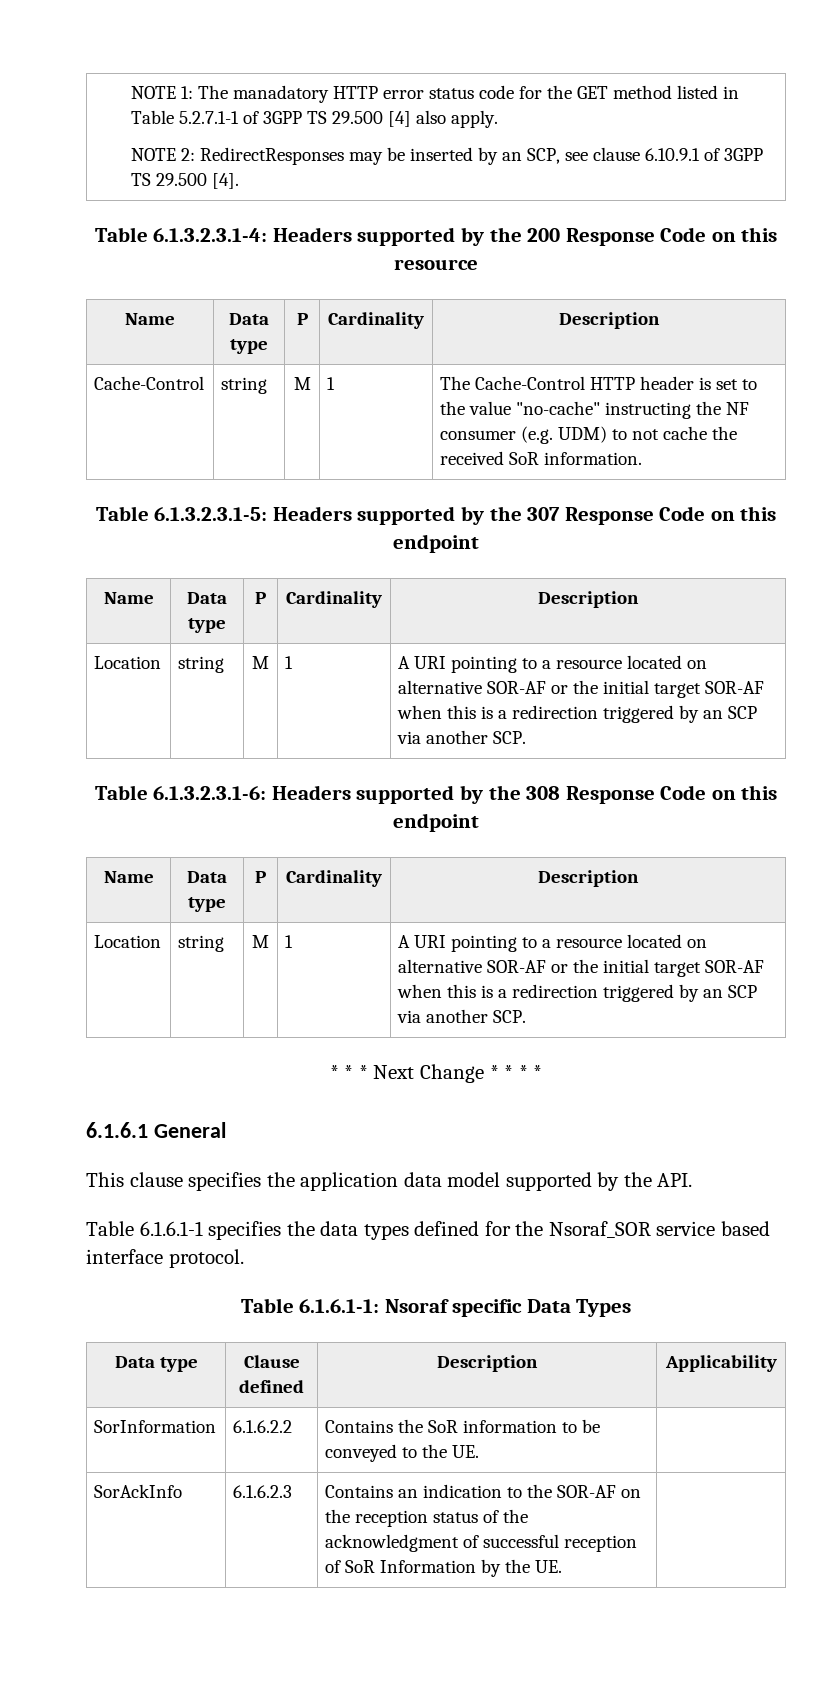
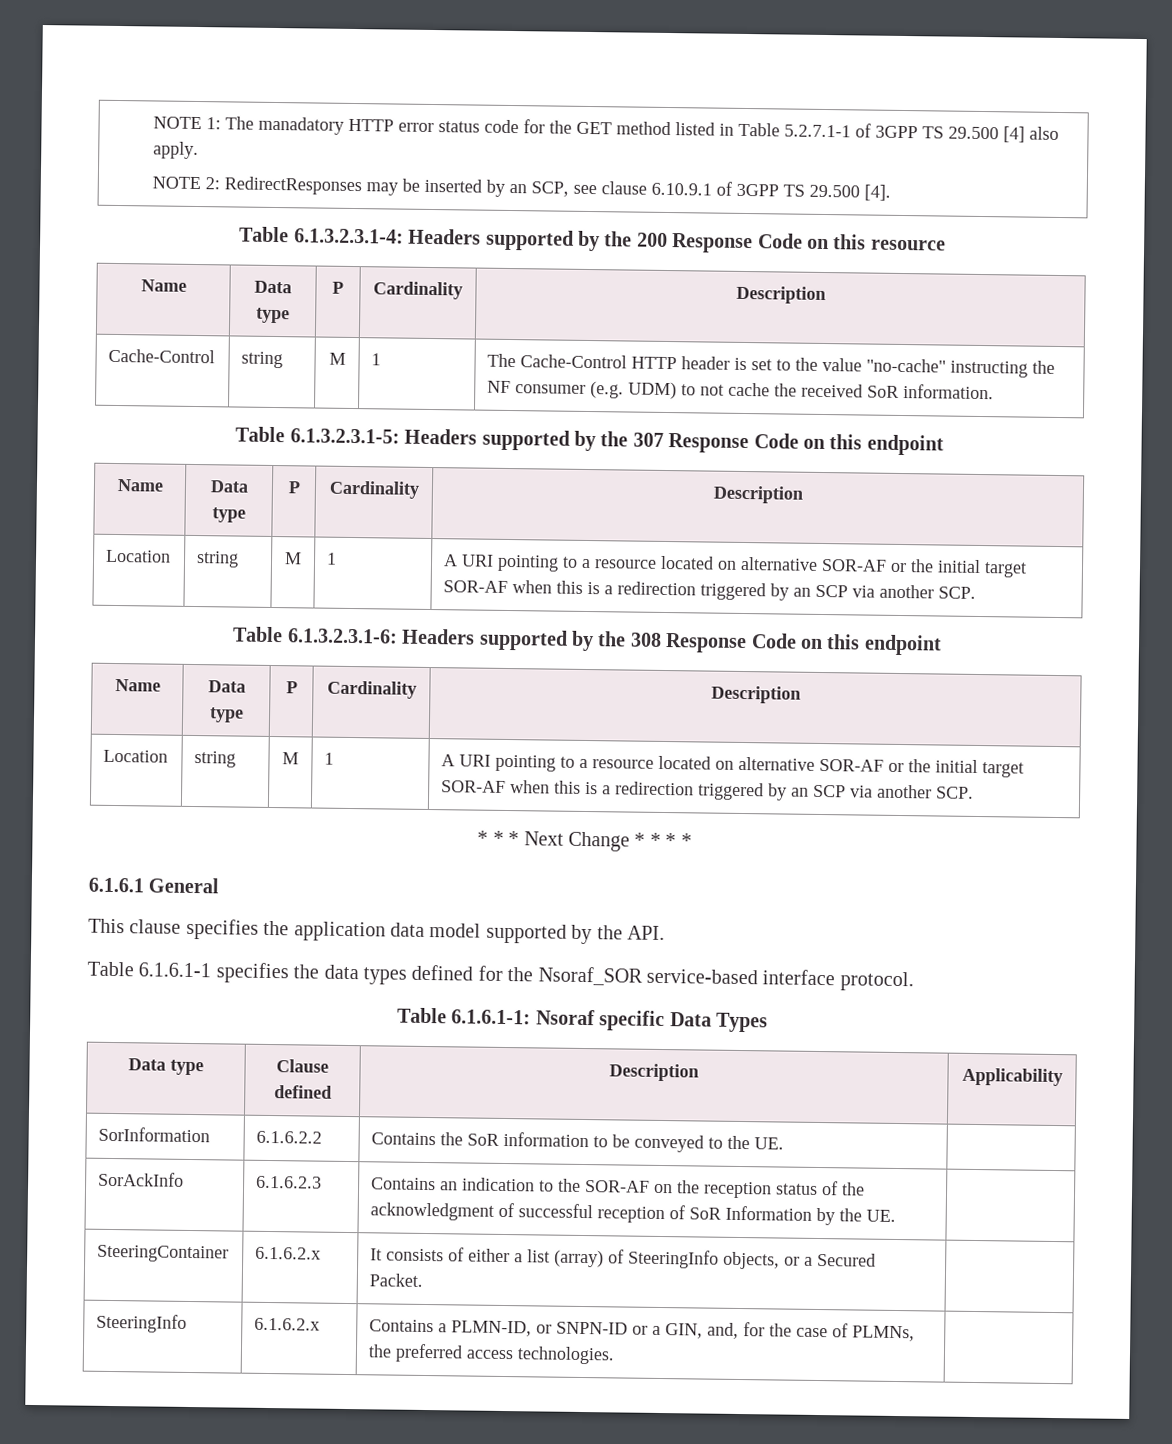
- Table 6.1.6.1-1 specifies the data types defined for the Nsoraf_SOR service based interface protocol.
+ Table 6.1.6.1-1 specifies the data types defined for the Nsoraf_SOR service-based interface protocol.
+ SteeringContainer | 6.1.6.2.x | It consists of either a list (array) of SteeringInfo objects, or a Secured Packet. |
+ SteeringInfo | 6.1.6.2.x | Contains a PLMN-ID, or SNPN-ID or a GIN, and, for the case of PLMNs, the preferred access technologies. |

